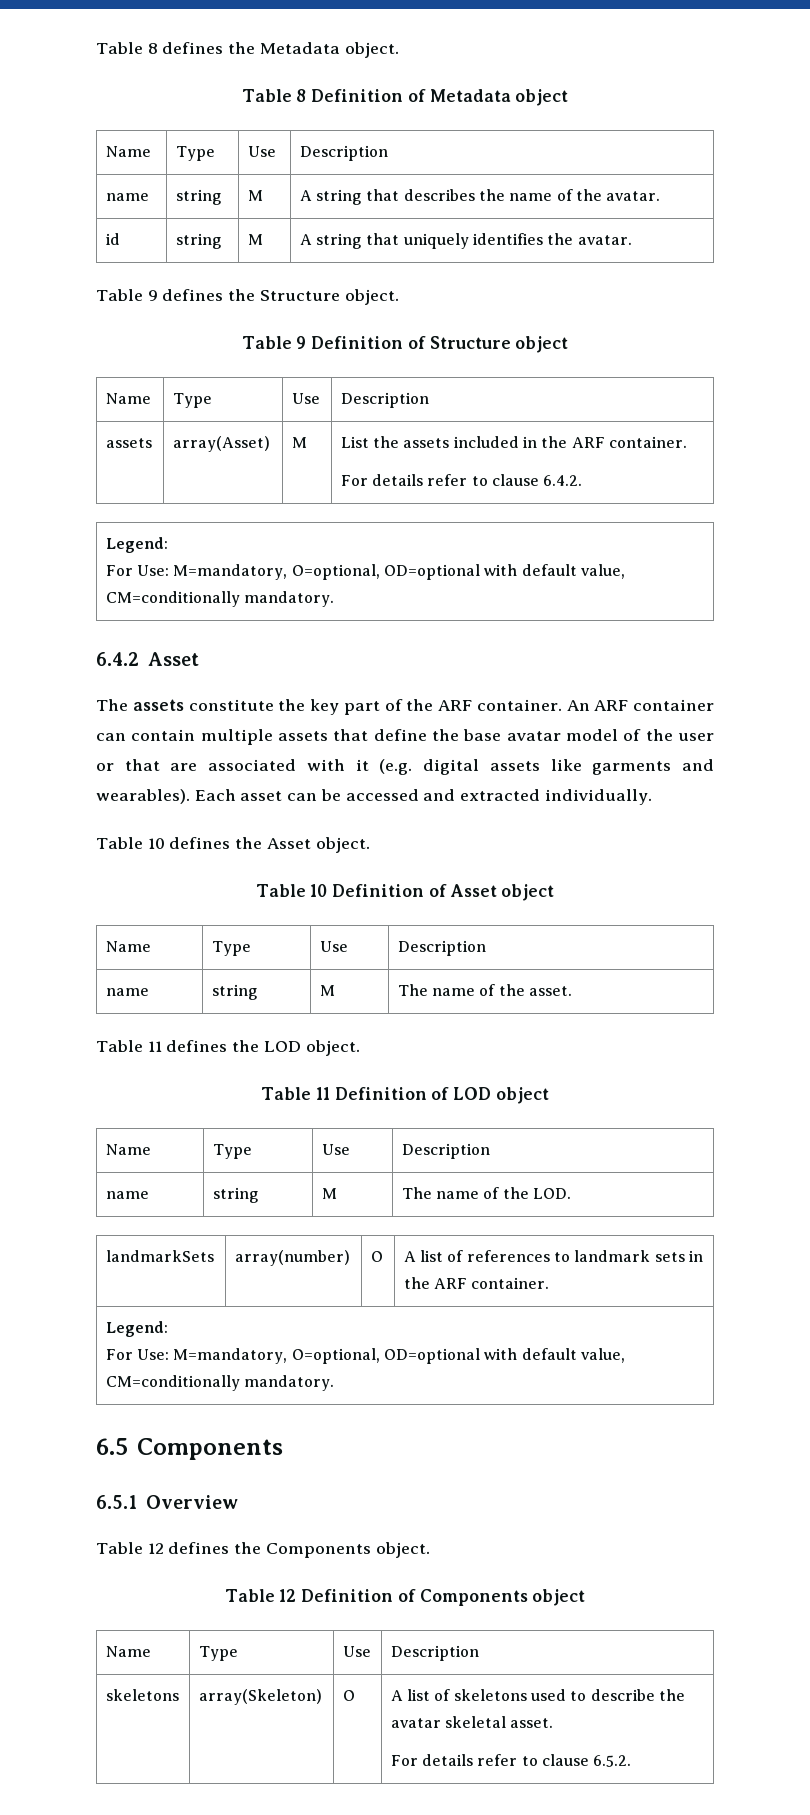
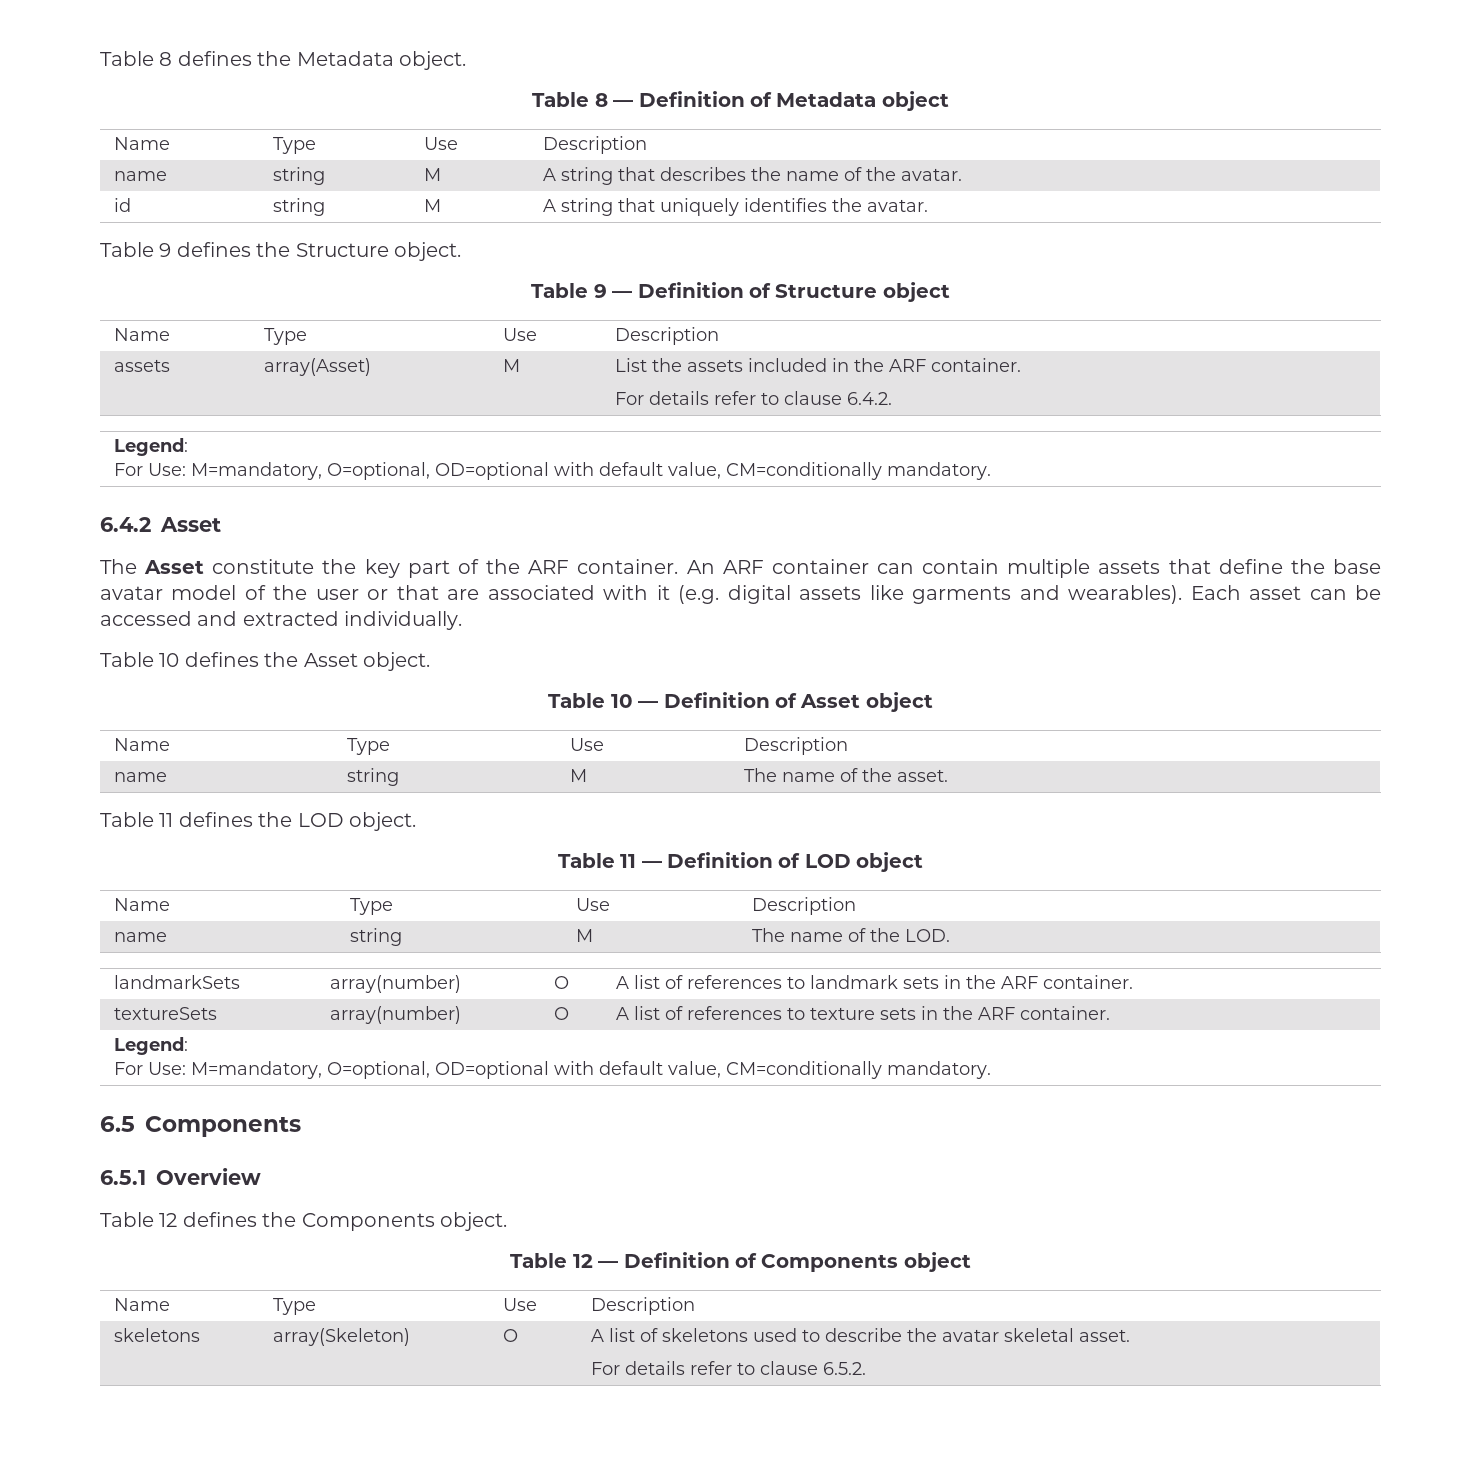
- Table 8 Definition of Metadata object
+ Table 8 — Definition of Metadata object
- Table 9 Definition of Structure object
+ Table 9 — Definition of Structure object
- The assets constitute the key part of the ARF container.
+ The Asset constitute the key part of the ARF container.
- Table 10 Definition of Asset object
+ Table 10 — Definition of Asset object
- Table 11 Definition of LOD object
+ Table 11 — Definition of LOD object
+ textureSets | array(number) | O | A list of references to texture sets in the ARF container.
- Table 12 Definition of Components object
+ Table 12 — Definition of Components object

